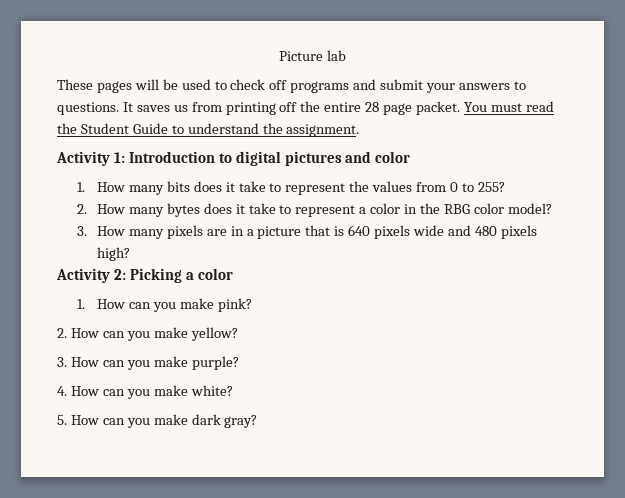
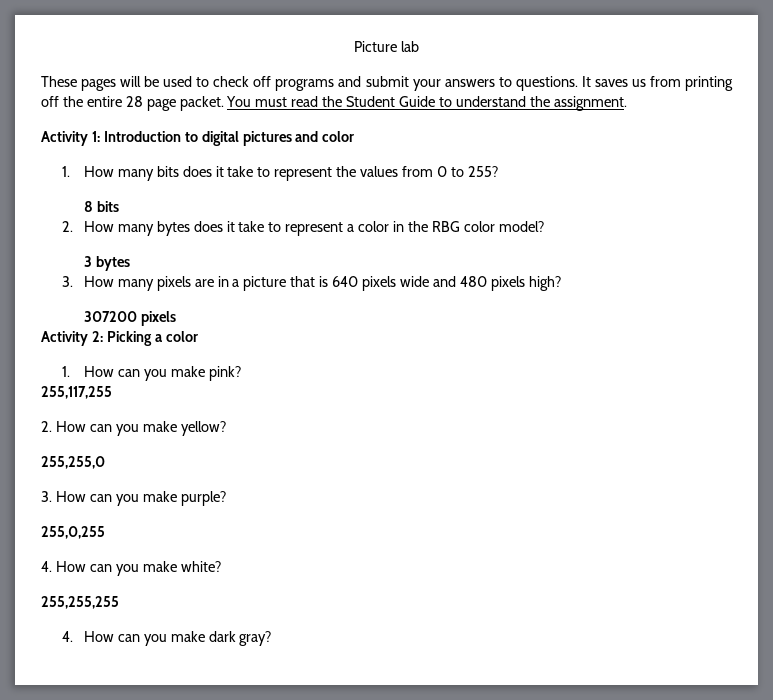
+ 8 bits
+ 3 bytes
+ 307200 pixels
+ 255,117,255
+ 255,255,0
+ 255,0,255
- 5. How can you make dark gray?
+ 255,255,255
+ 4. How can you make dark gray?

